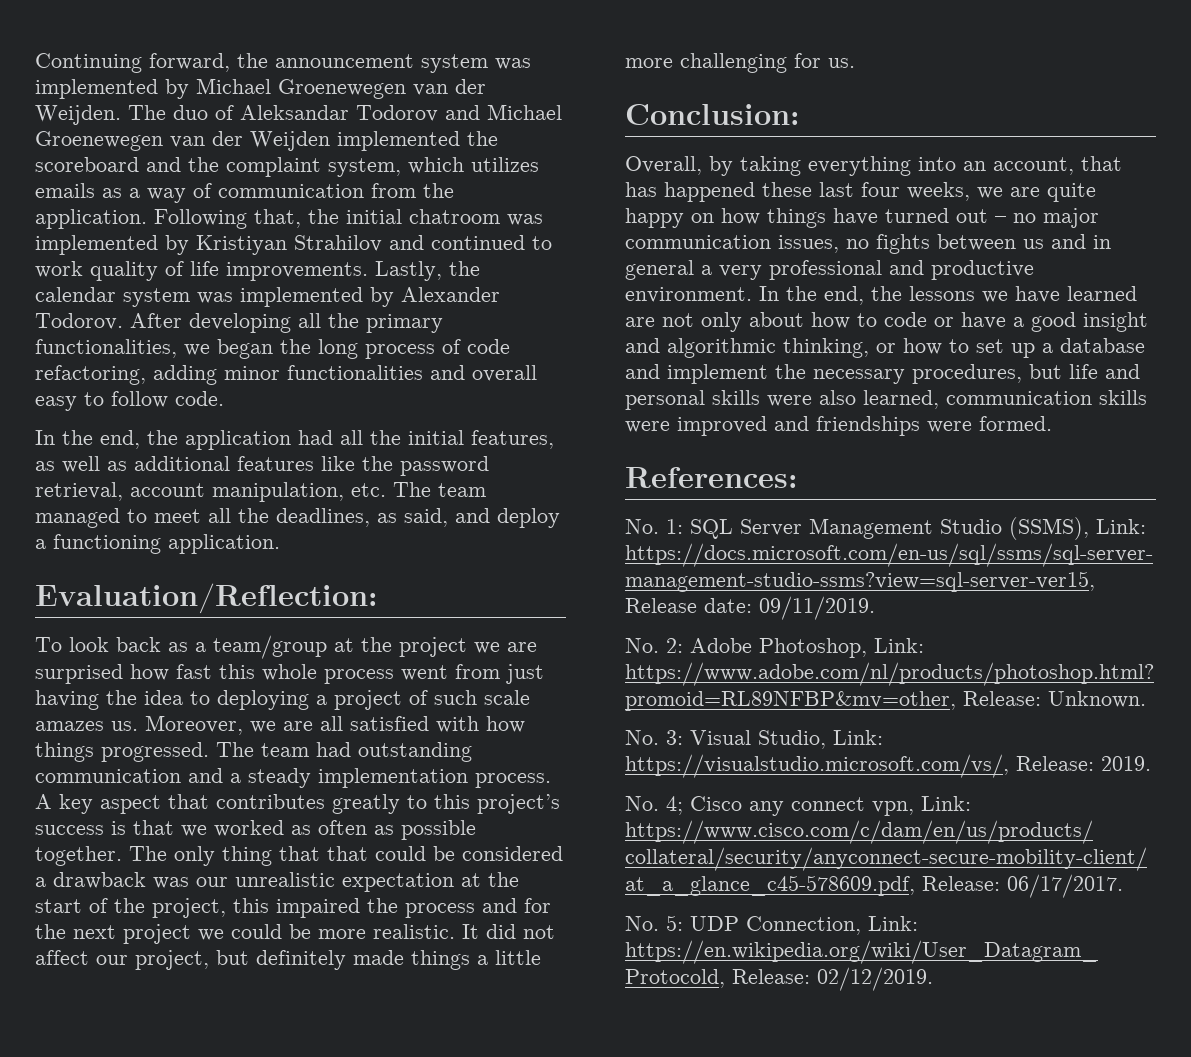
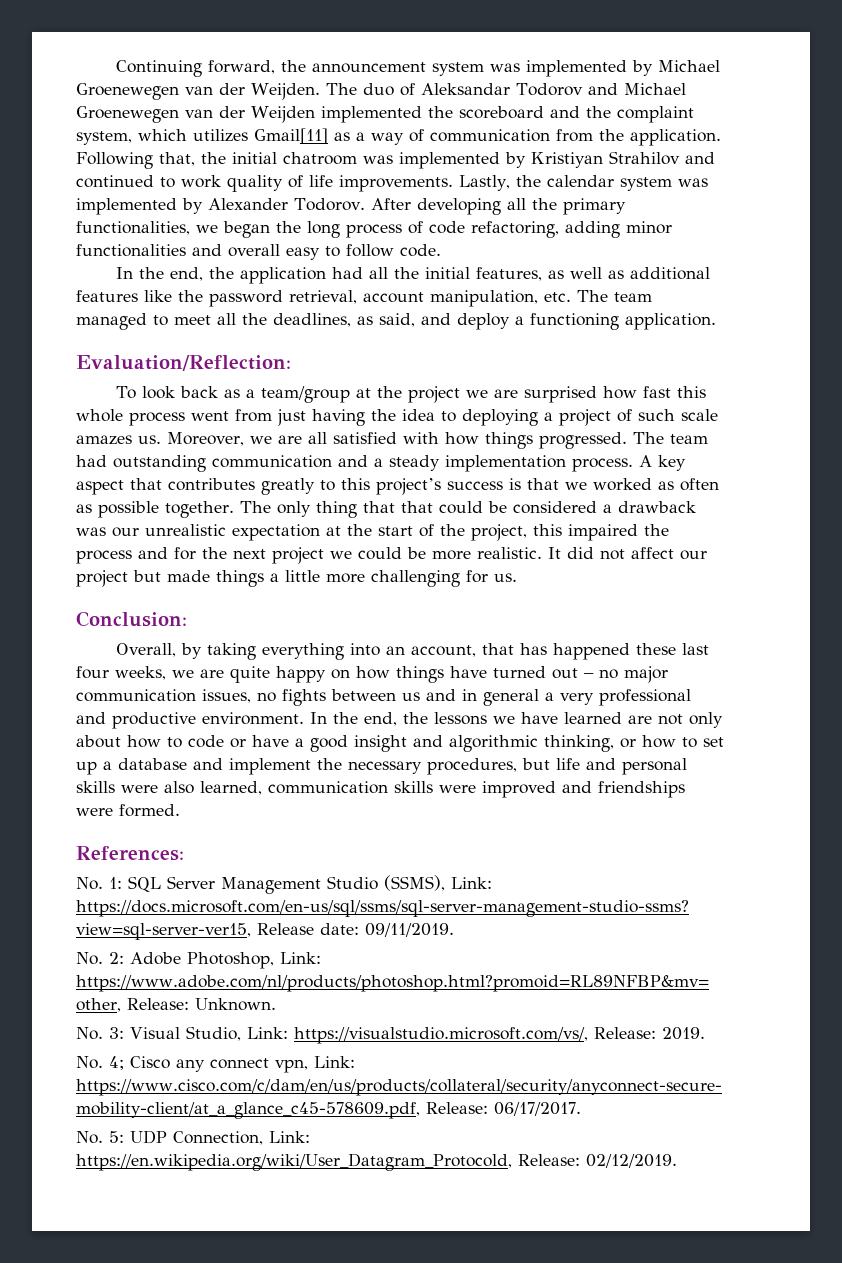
- The duo of Aleksandar Todorov and Michael Groenewegen van der Weijden implemented the scoreboard and the complaint system, which utilizes emails as a way of communication from the application.
+ The duo of Aleksandar Todorov and Michael Groenewegen van der Weijden implemented the scoreboard and the complaint system, which utilizes Gmail[11] as a way of communication from the application.
- It did not affect our project, but definitely made things a little more challenging for us.
+ It did not affect our project but made things a little more challenging for us.

